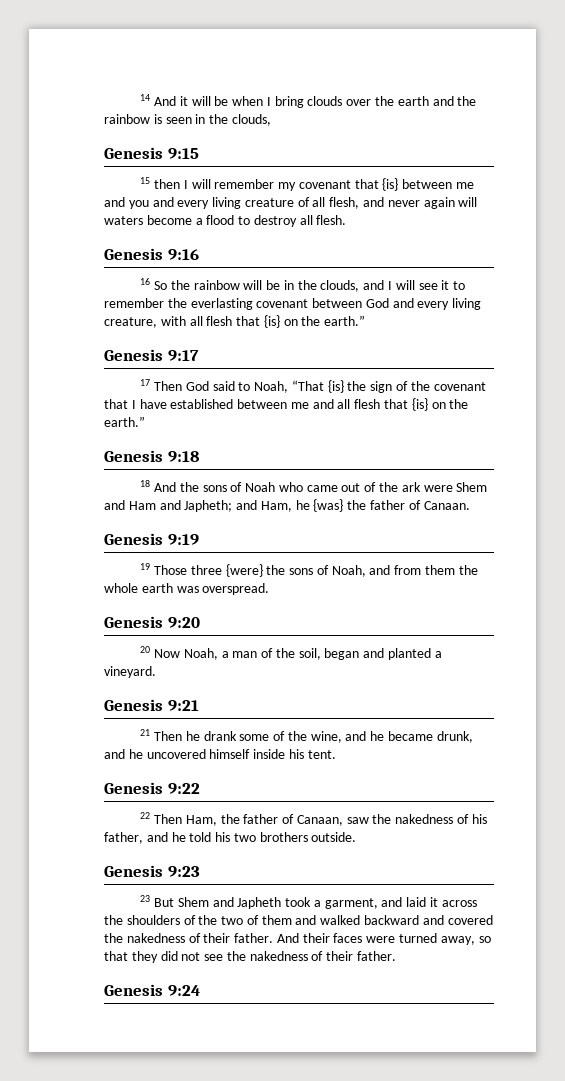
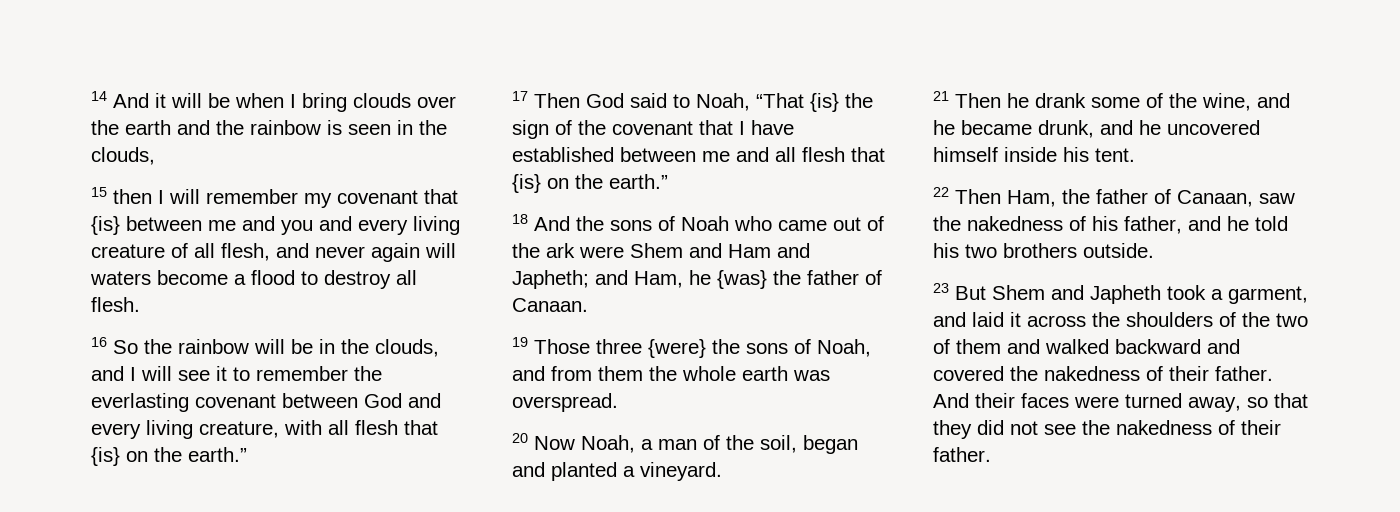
- Genesis 9:15
- Genesis 9:16
- Genesis 9:17
- Genesis 9:18
- Genesis 9:19
- Genesis 9:20
- Genesis 9:21
- Genesis 9:22
- Genesis 9:23
- Genesis 9:24

